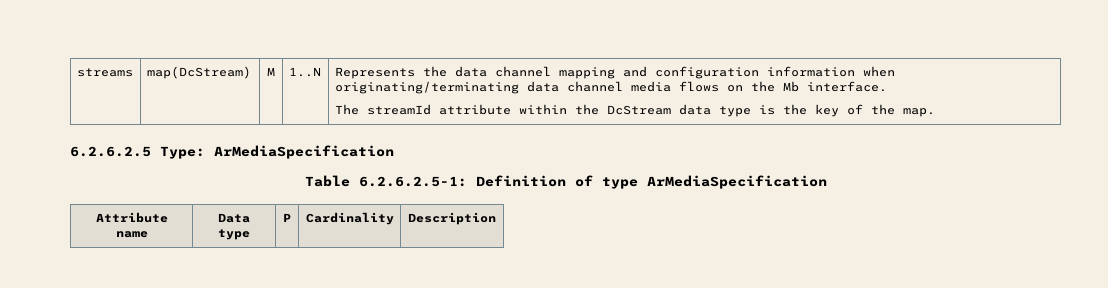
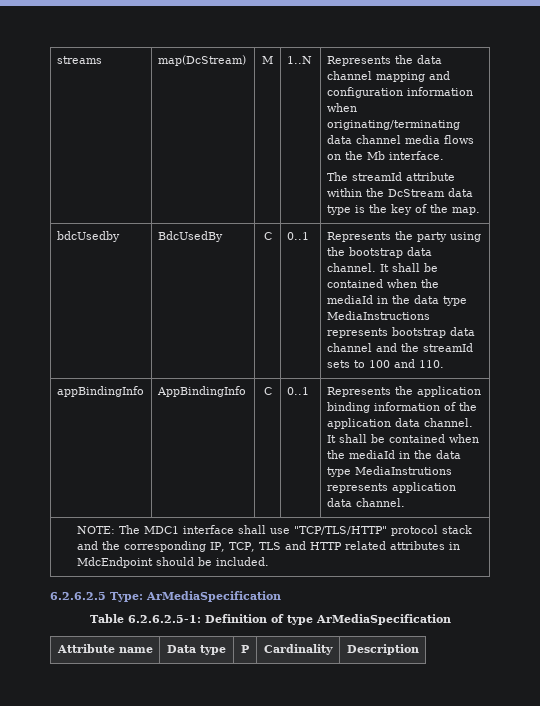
+ bdcUsedby | BdcUsedBy | C | 0..1 | Represents the party using the bootstrap data channel. It shall be contained when the mediaId in the data type MediaInstructions represents bootstrap data channel and the streamId sets to 100 and 110.
+ appBindingInfo | AppBindingInfo | C | 0..1 | Represents the application binding information of the application data channel. It shall be contained when the mediaId in the data type MediaInstrutions represents application data channel.
+ NOTE: The MDC1 interface shall use "TCP/TLS/HTTP" protocol stack and the corresponding IP, TCP, TLS and HTTP related attributes in MdcEndpoint should be included.

